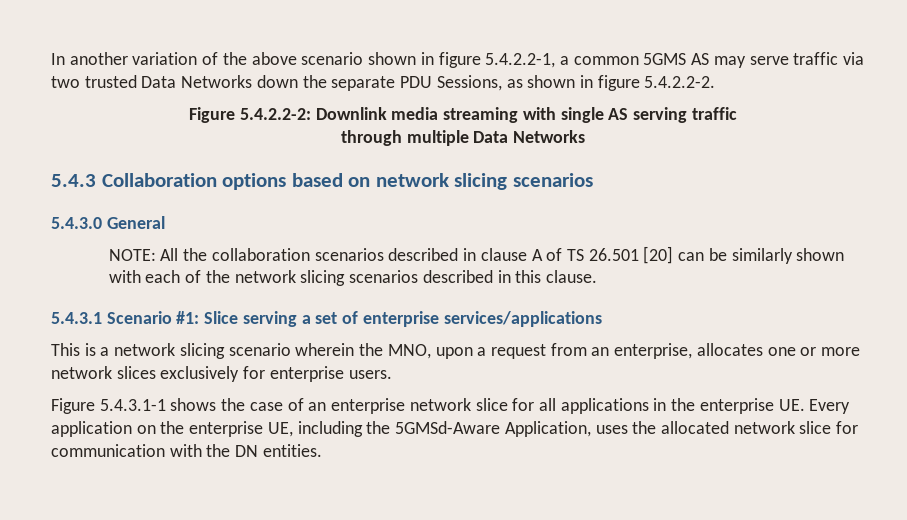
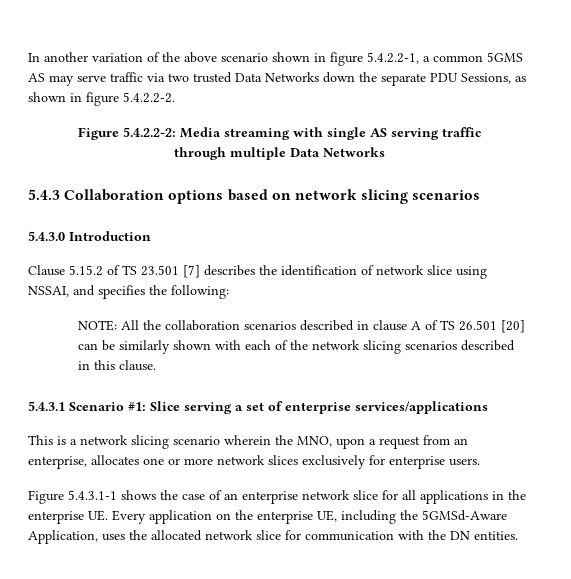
- Figure 5.4.2.2-2: Downlink media streaming with single AS serving traffic
+ Figure 5.4.2.2-2: Media streaming with single AS serving traffic
- 5.4.3.0 General
+ 5.4.3.0 Introduction
+ Clause 5.15.2 of TS 23.501 [7] describes the identification of network slice using NSSAI, and specifies the following:

